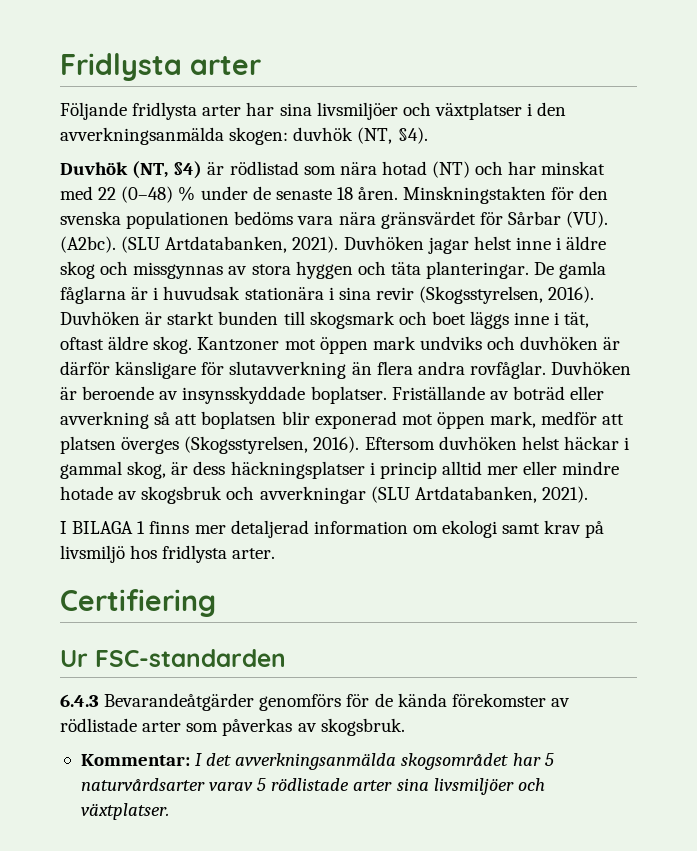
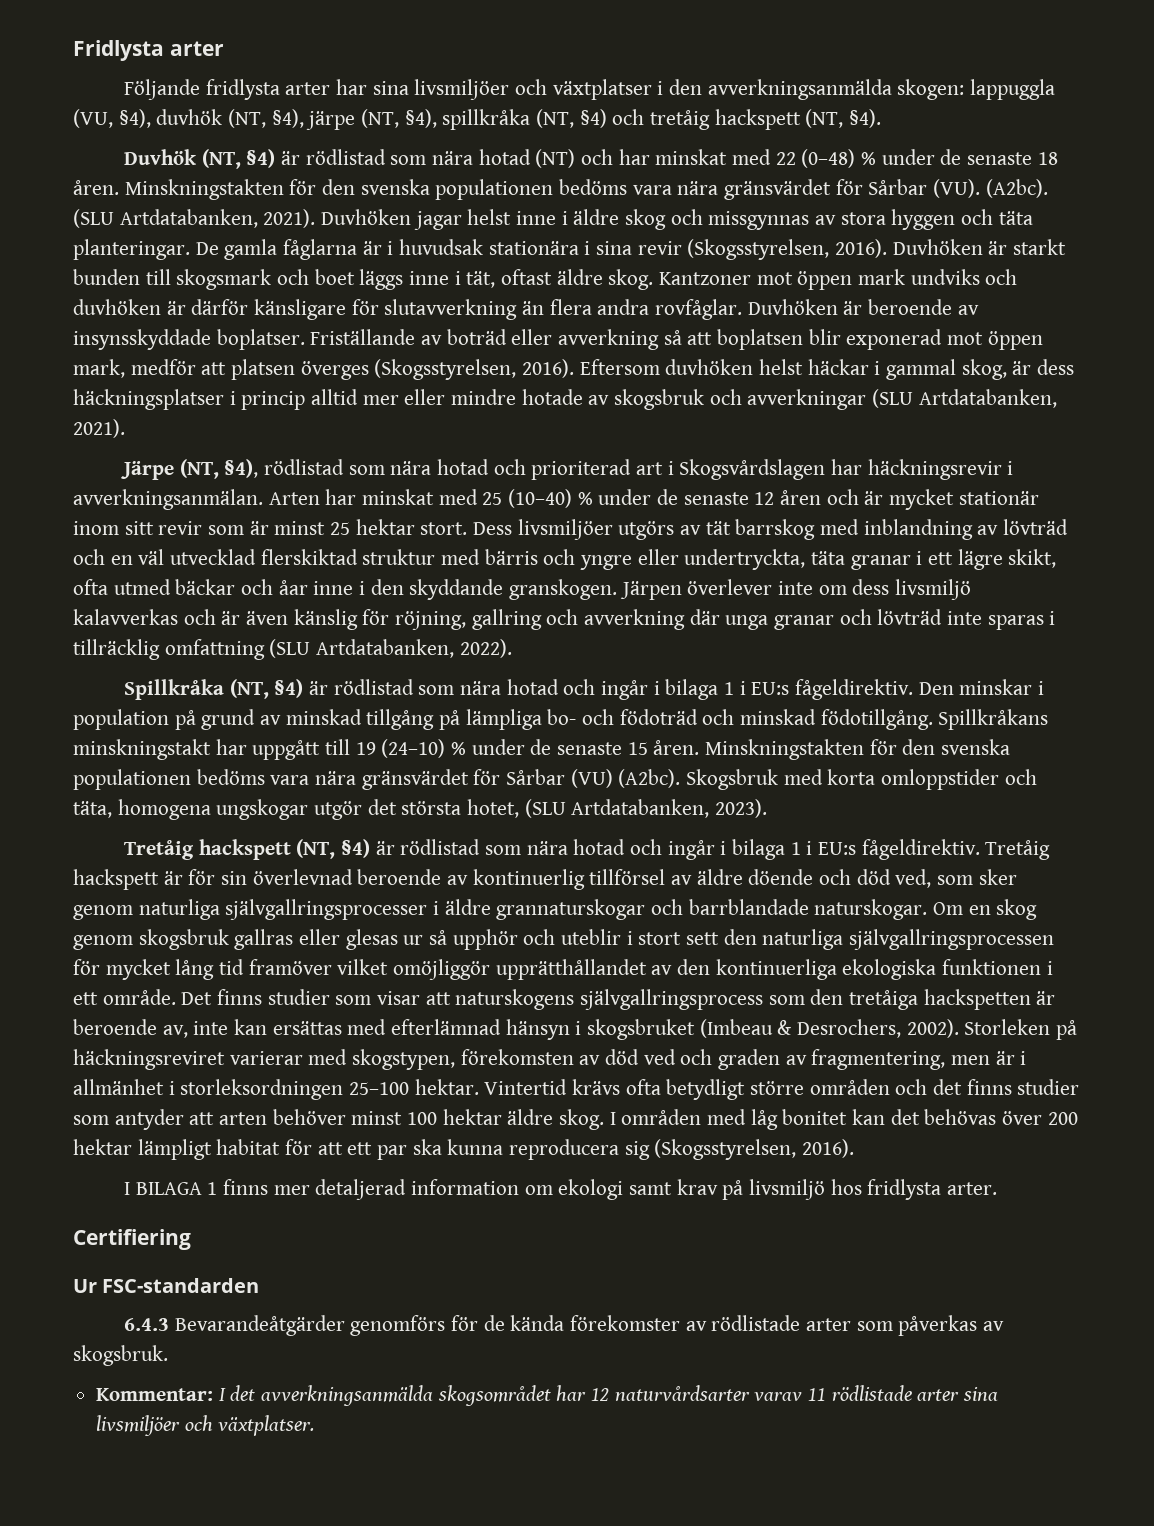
- Följande fridlysta arter har sina livsmiljöer och växtplatser i den avverkningsanmälda skogen: duvhök (NT, §4).
+ Följande fridlysta arter har sina livsmiljöer och växtplatser i den avverkningsanmälda skogen: lappuggla (VU, §4), duvhök (NT, §4), järpe (NT, §4), spillkråka (NT, §4) och tretåig hackspett (NT, §4).
+ Järpe (NT, §4), rödlistad som nära hotad och prioriterad art i Skogsvårdslagen har häckningsrevir i avverkningsanmälan. Arten har minskat med 25 (10–40) % under de senaste 12 åren och är mycket stationär inom sitt revir som är minst 25 hektar stort. Dess livsmiljöer utgörs av tät barrskog med inblandning av lövträd och en väl utvecklad flerskiktad struktur med bärris och yngre eller undertryckta, täta granar i ett lägre skikt, ofta utmed bäckar och åar inne i den skyddande granskogen. Järpen överlever inte om dess livsmiljö kalavverkas och är även känslig för röjning, gallring och avverkning där unga granar och lövträd inte sparas i tillräcklig omfattning (SLU Artdatabanken, 2022).
+ Spillkråka (NT, §4) är rödlistad som nära hotad och ingår i bilaga 1 i EU:s fågeldirektiv. Den minskar i population på grund av minskad tillgång på lämpliga bo- och födoträd och minskad födotillgång. Spillkråkans minskningstakt har uppgått till 19 (24–10) % under de senaste 15 åren. Minskningstakten för den svenska populationen bedöms vara nära gränsvärdet för Sårbar (VU) (A2bc). Skogsbruk med korta omloppstider och täta, homogena ungskogar utgör det största hotet, (SLU Artdatabanken, 2023).
+ Tretåig hackspett (NT, §4) är rödlistad som nära hotad och ingår i bilaga 1 i EU:s fågeldirektiv. Tretåig hackspett är för sin överlevnad beroende av kontinuerlig tillförsel av äldre döende och död ved, som sker genom naturliga självgallringsprocesser i äldre grannaturskogar och barrblandade naturskogar. Om en skog genom skogsbruk gallras eller glesas ur så upphör och uteblir i stort sett den naturliga självgallringsprocessen för mycket lång tid framöver vilket omöjliggör upprätthållandet av den kontinuerliga ekologiska funktionen i ett område. Det finns studier som visar att naturskogens självgallringsprocess som den tretåiga hackspetten är beroende av, inte kan ersättas med efterlämnad hänsyn i skogsbruket (Imbeau & Desrochers, 2002). Storleken på häckningsreviret varierar med skogstypen, förekomsten av död ved och graden av fragmentering, men är i allmänhet i storleksordningen 25–100 hektar. Vintertid krävs ofta betydligt större områden och det finns studier som antyder att arten behöver minst 100 hektar äldre skog. I områden med låg bonitet kan det behövas över 200 hektar lämpligt habitat för att ett par ska kunna reproducera sig (Skogsstyrelsen, 2016).
- Kommentar: I det avverkningsanmälda skogsområdet har 5 naturvårdsarter varav 5 rödlistade arter sina livsmiljöer och växtplatser.
+ Kommentar: I det avverkningsanmälda skogsområdet har 12 naturvårdsarter varav 11 rödlistade arter sina livsmiljöer och växtplatser.

